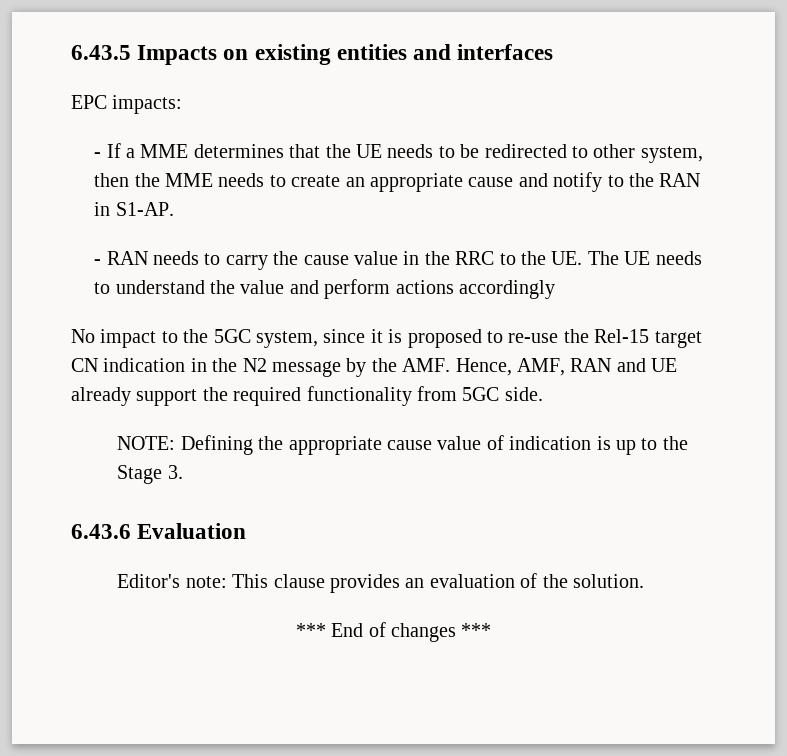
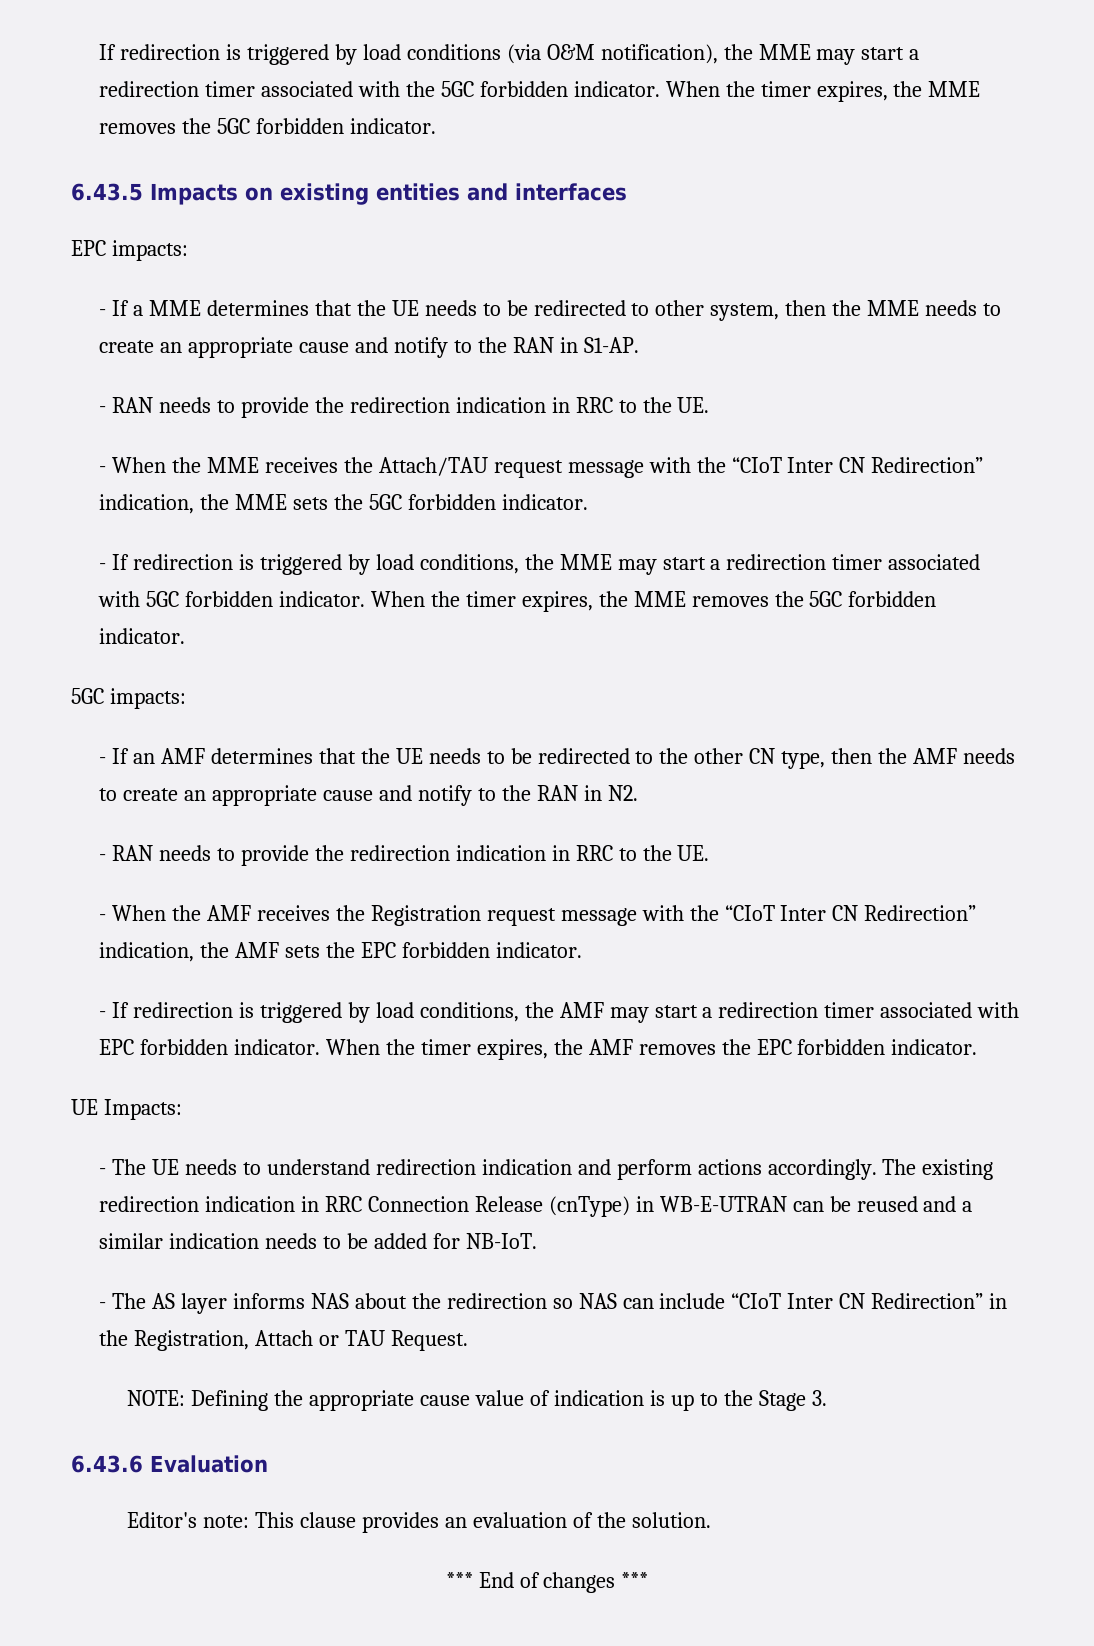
+ If redirection is triggered by load conditions (via O&M notification), the MME may start a redirection timer associated with the 5GC forbidden indicator. When the timer expires, the MME removes the 5GC forbidden indicator.
  - If a MME determines that the UE needs to be redirected to other system, then the MME needs to create an appropriate cause and notify to the RAN in S1-AP.
- - RAN needs to carry the cause value in the RRC to the UE. The UE needs to understand the value and perform actions accordingly
- No impact to the 5GC system, since it is proposed to re-use the Rel-15 target CN indication in the N2 message by the AMF. Hence, AMF, RAN and UE already support the required functionality from 5GC side.
+ - RAN needs to provide the redirection indication in RRC to the UE.
+ - When the MME receives the Attach/TAU request message with the “CIoT Inter CN Redirection” indication, the MME sets the 5GC forbidden indicator.
+ - If redirection is triggered by load conditions, the MME may start a redirection timer associated with 5GC forbidden indicator. When the timer expires, the MME removes the 5GC forbidden indicator.
+ 5GC impacts:
+ - If an AMF determines that the UE needs to be redirected to the other CN type, then the AMF needs to create an appropriate cause and notify to the RAN in N2.
+ - RAN needs to provide the redirection indication in RRC to the UE.
+ - When the AMF receives the Registration request message with the “CIoT Inter CN Redirection” indication, the AMF sets the EPC forbidden indicator.
+ - If redirection is triggered by load conditions, the AMF may start a redirection timer associated with EPC forbidden indicator. When the timer expires, the AMF removes the EPC forbidden indicator.
+ UE Impacts:
+ - The UE needs to understand redirection indication and perform actions accordingly. The existing redirection indication in RRC Connection Release (cnType) in WB-E-UTRAN can be reused and a similar indication needs to be added for NB-IoT.
+ - The AS layer informs NAS about the redirection so NAS can include “CIoT Inter CN Redirection” in the Registration, Attach or TAU Request.

